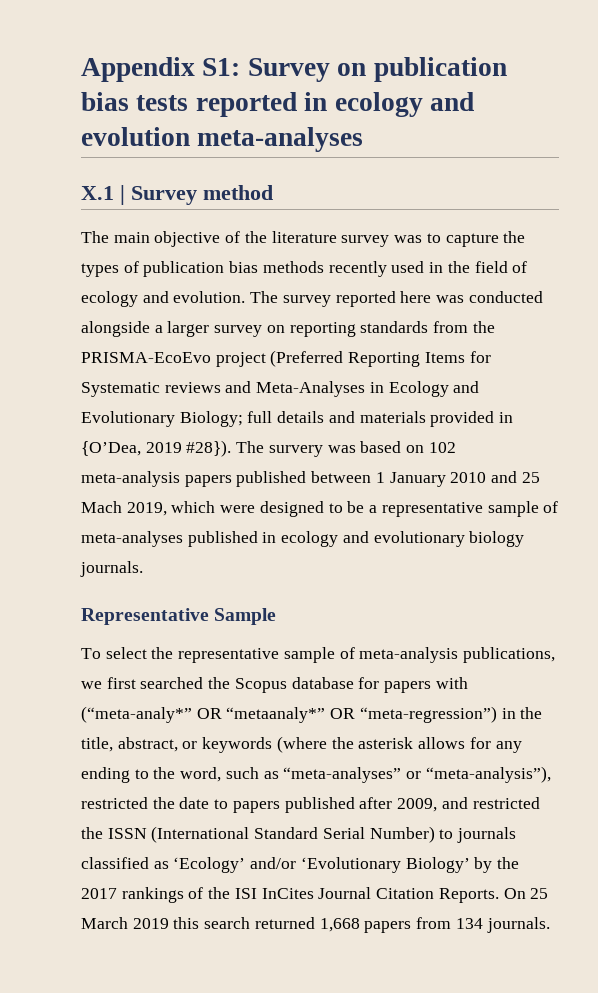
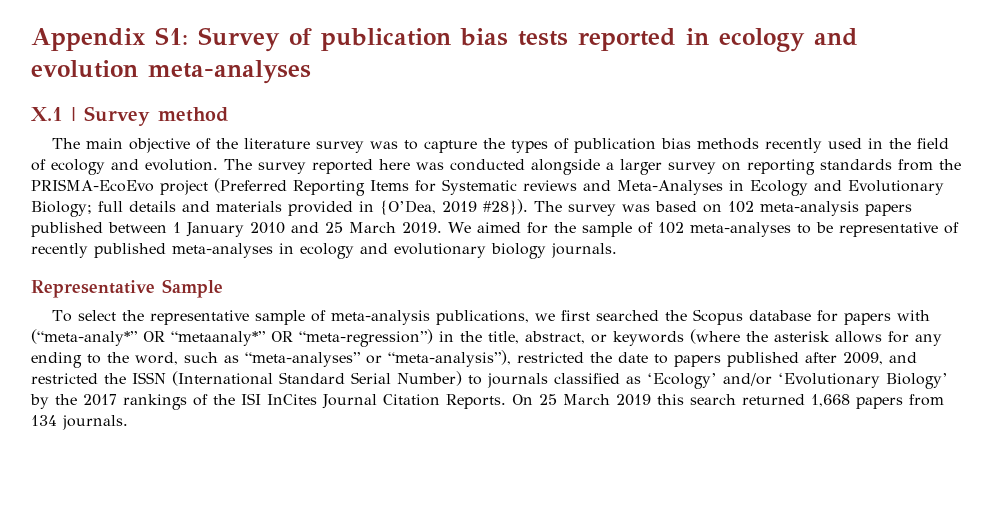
- Appendix S1: Survey on publication bias tests reported in ecology and evolution meta-analyses
+ Appendix S1: Survey of publication bias tests reported in ecology and evolution meta-analyses
- The survery was based on 102 meta-analysis papers published between 1 January 2010 and 25 Mach 2019, which were designed to be a representative sample of meta-analyses published in ecology and evolutionary biology journals.
+ The survey was based on 102 meta-analysis papers published between 1 January 2010 and 25 March 2019. We aimed for the sample of 102 meta-analyses to be representative of recently published meta-analyses in ecology and evolutionary biology journals.

